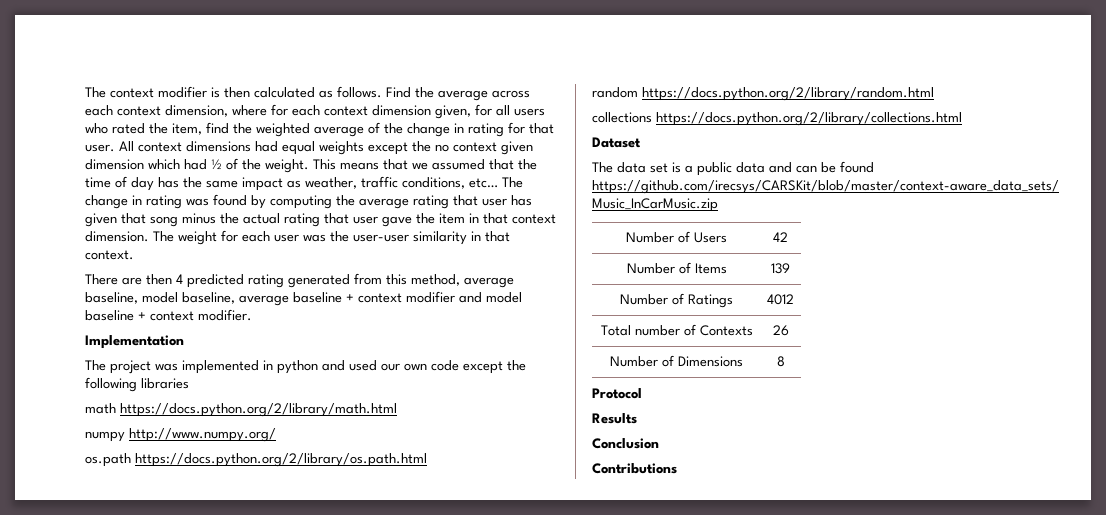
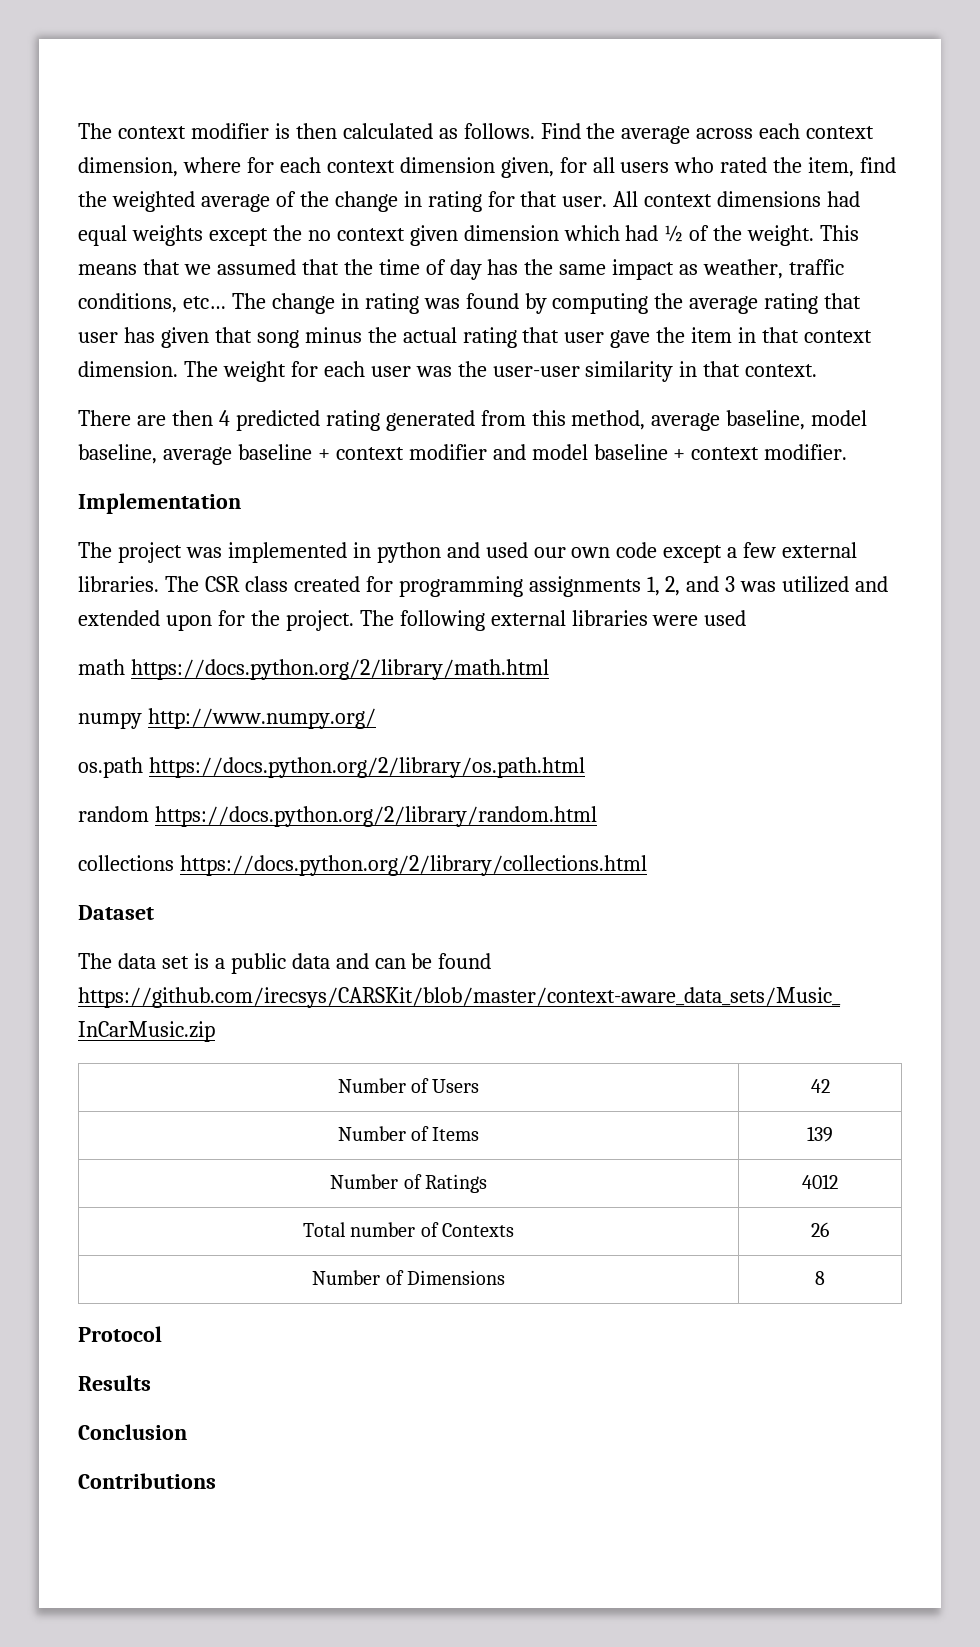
- The project was implemented in python and used our own code except the following libraries
+ The project was implemented in python and used our own code except a few external libraries. The CSR class created for programming assignments 1, 2, and 3 was utilized and extended upon for the project. The following external libraries were used

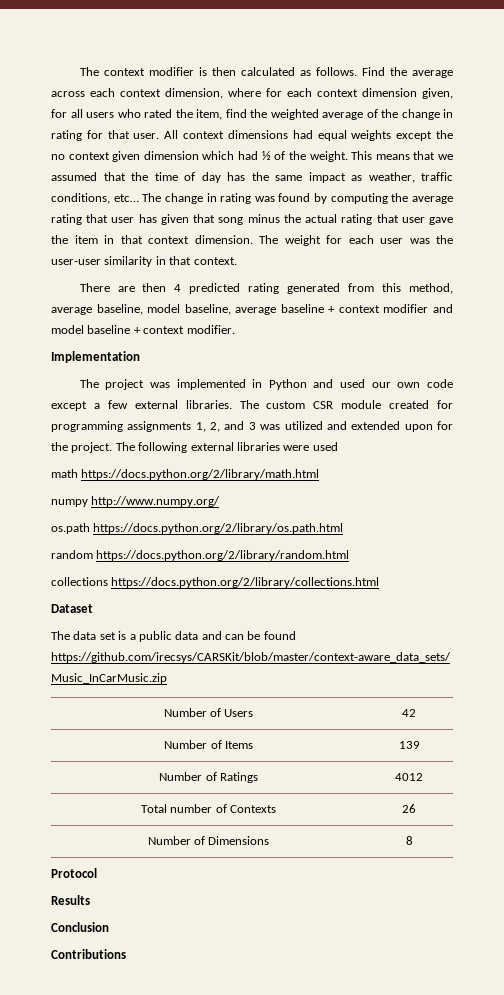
- The project was implemented in python and used our own code except a few external libraries.
+ The project was implemented in Python and used our own code except a few external libraries.
- The CSR class created for programming assignments 1, 2, and 3 was utilized and extended upon for the project.
+ The custom CSR module created for programming assignments 1, 2, and 3 was utilized and extended upon for the project.

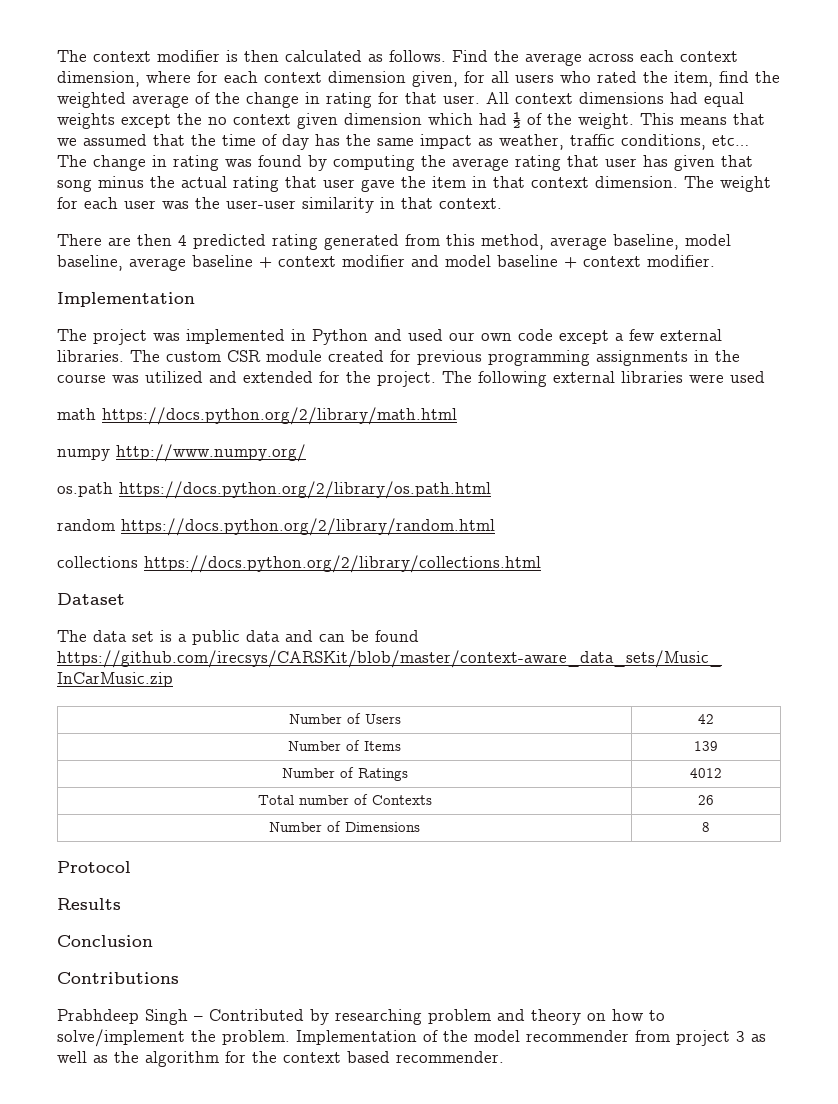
- The custom CSR module created for programming assignments 1, 2, and 3 was utilized and extended upon for the project.
+ The custom CSR module created for previous programming assignments in the course was utilized and extended for the project.
+ Prabhdeep Singh – Contributed by researching problem and theory on how to solve/implement the problem. Implementation of the model recommender from project 3 as well as the algorithm for the context based recommender.

